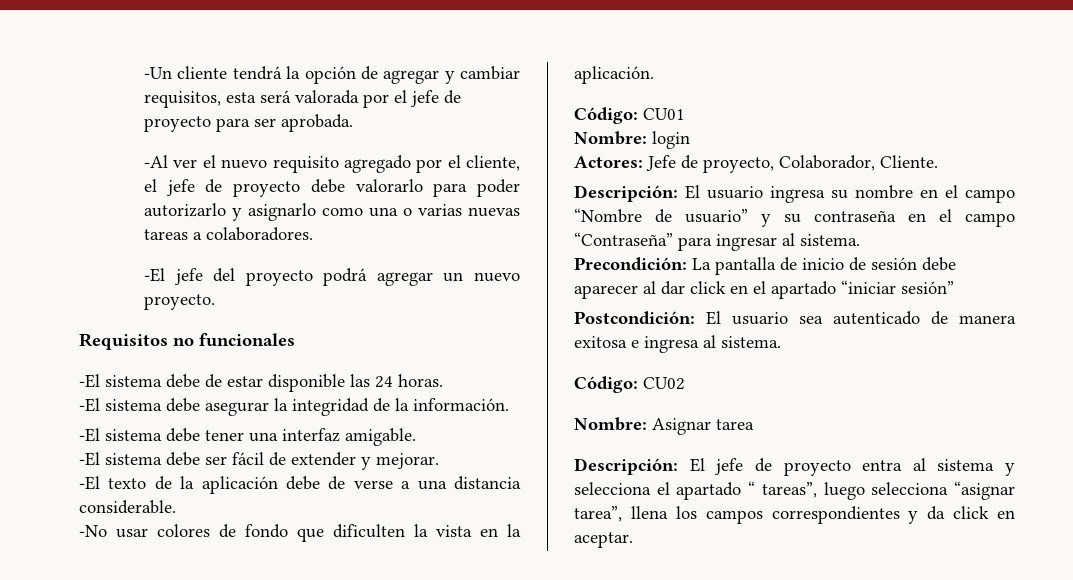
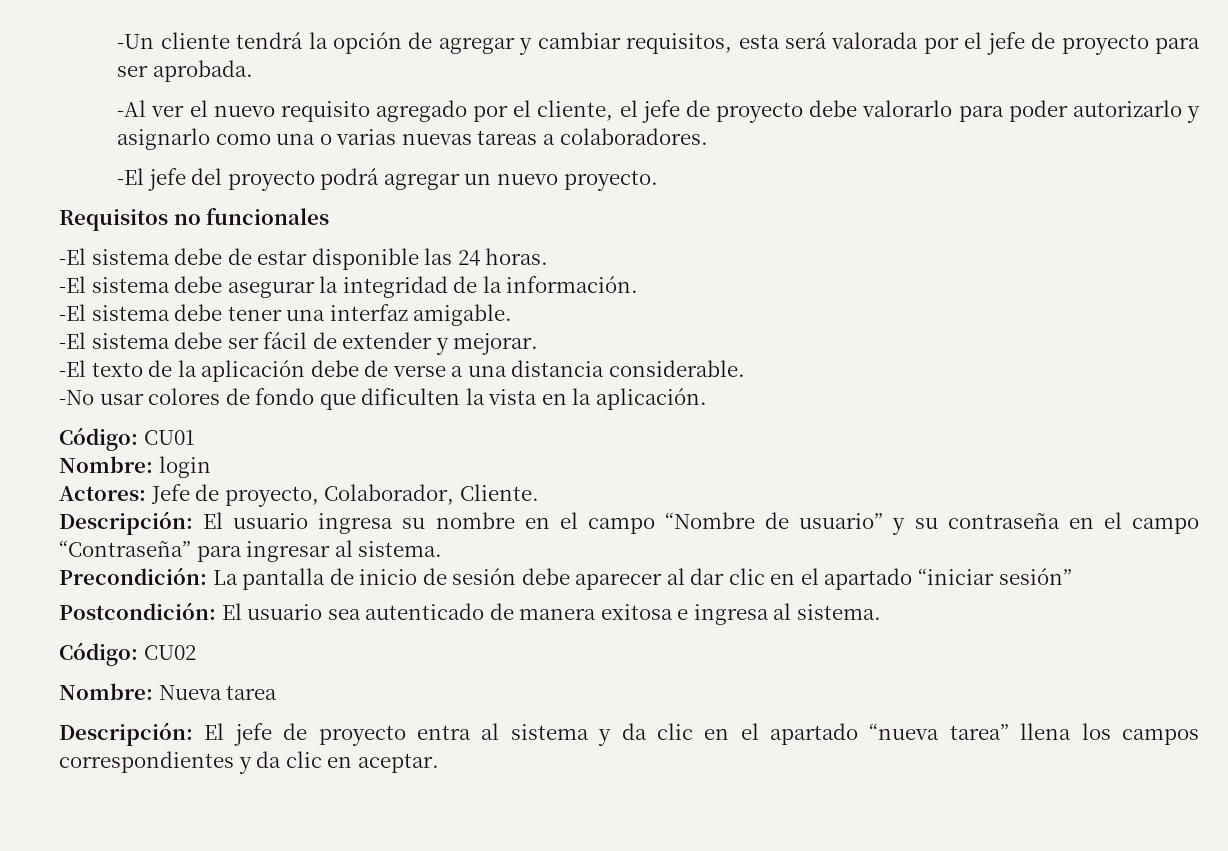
- Precondición: La pantalla de inicio de sesión debe aparecer al dar click en el apartado “iniciar sesión”
+ Precondición: La pantalla de inicio de sesión debe aparecer al dar clic en el apartado “iniciar sesión”
- Nombre: Asignar tarea
+ Nombre: Nueva tarea
- Descripción: El jefe de proyecto entra al sistema y selecciona el apartado “ tareas”, luego selecciona “asignar tarea”, llena los campos correspondientes y da click en aceptar.
+ Descripción: El jefe de proyecto entra al sistema y da clic en el apartado “nueva tarea” llena los campos correspondientes y da clic en aceptar.

